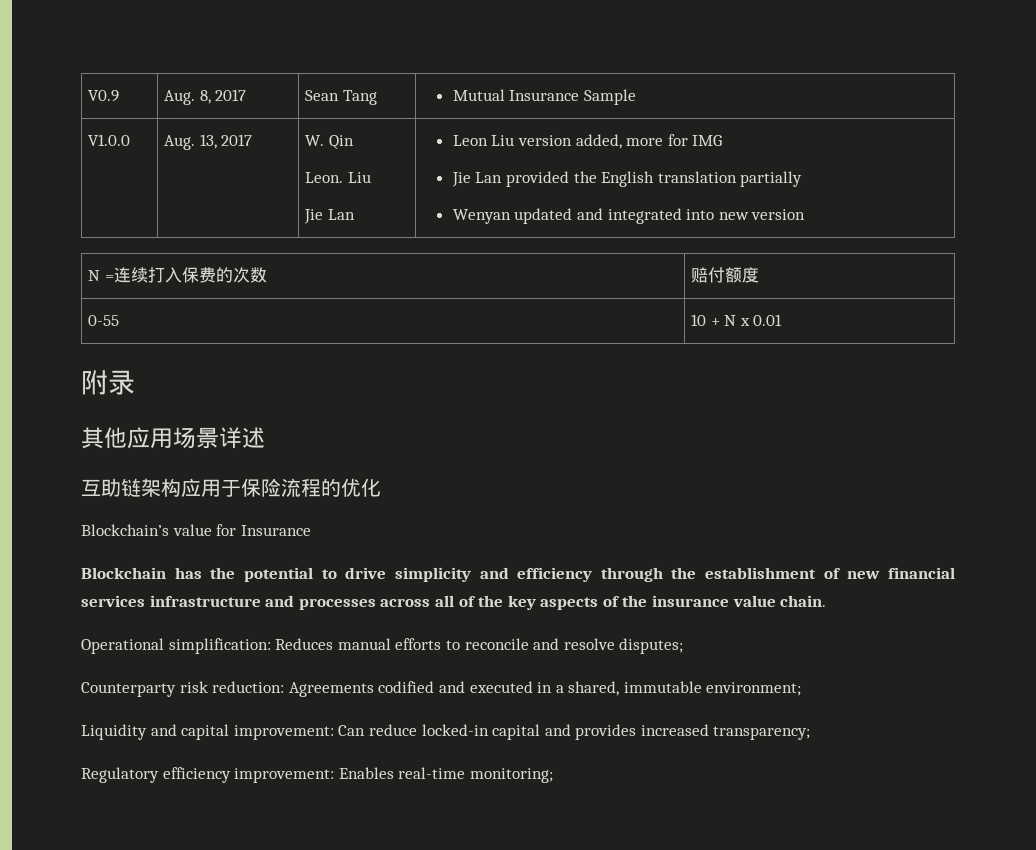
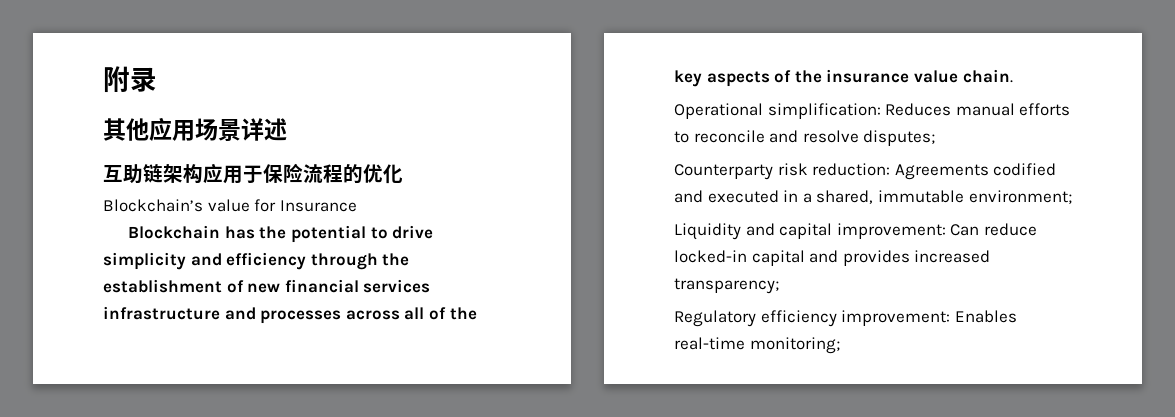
- V0.9 | Aug. 8, 2017 | Sean Tang | Mutual Insurance Sample
- V1.0.0 | Aug. 13, 2017 | W. Qin
- Leon. Liu
- Jie Lan | Leon Liu version added, more for IMG
- Jie Lan provided the English translation partially
- Wenyan updated and integrated into new version
- N =连续打入保费的次数 | 赔付额度
- 0-55 | 10 + N x 0.01

